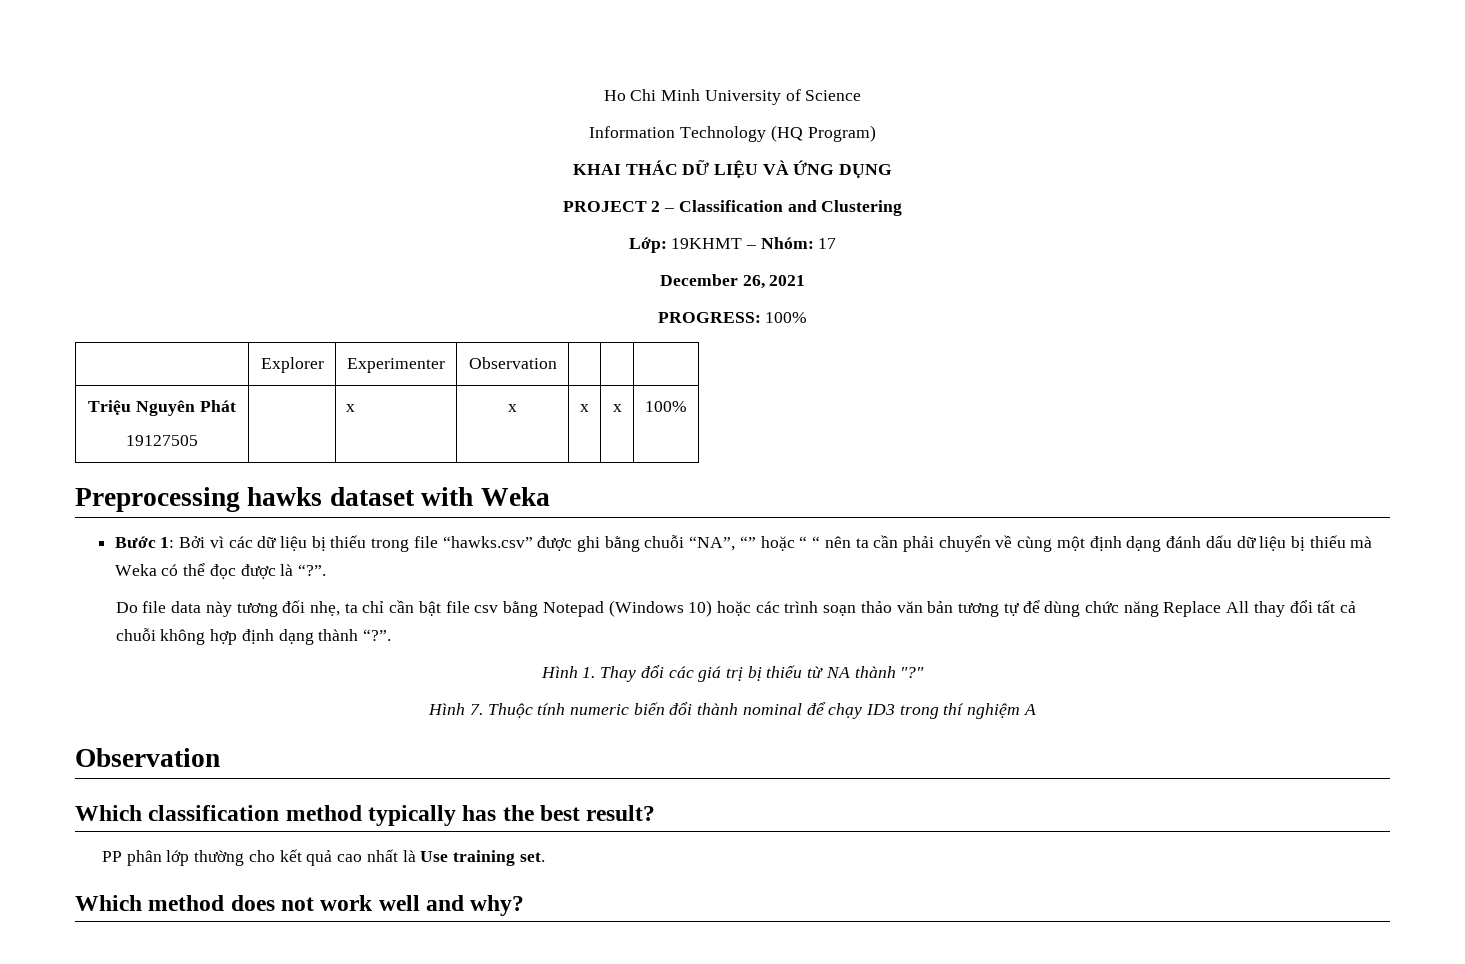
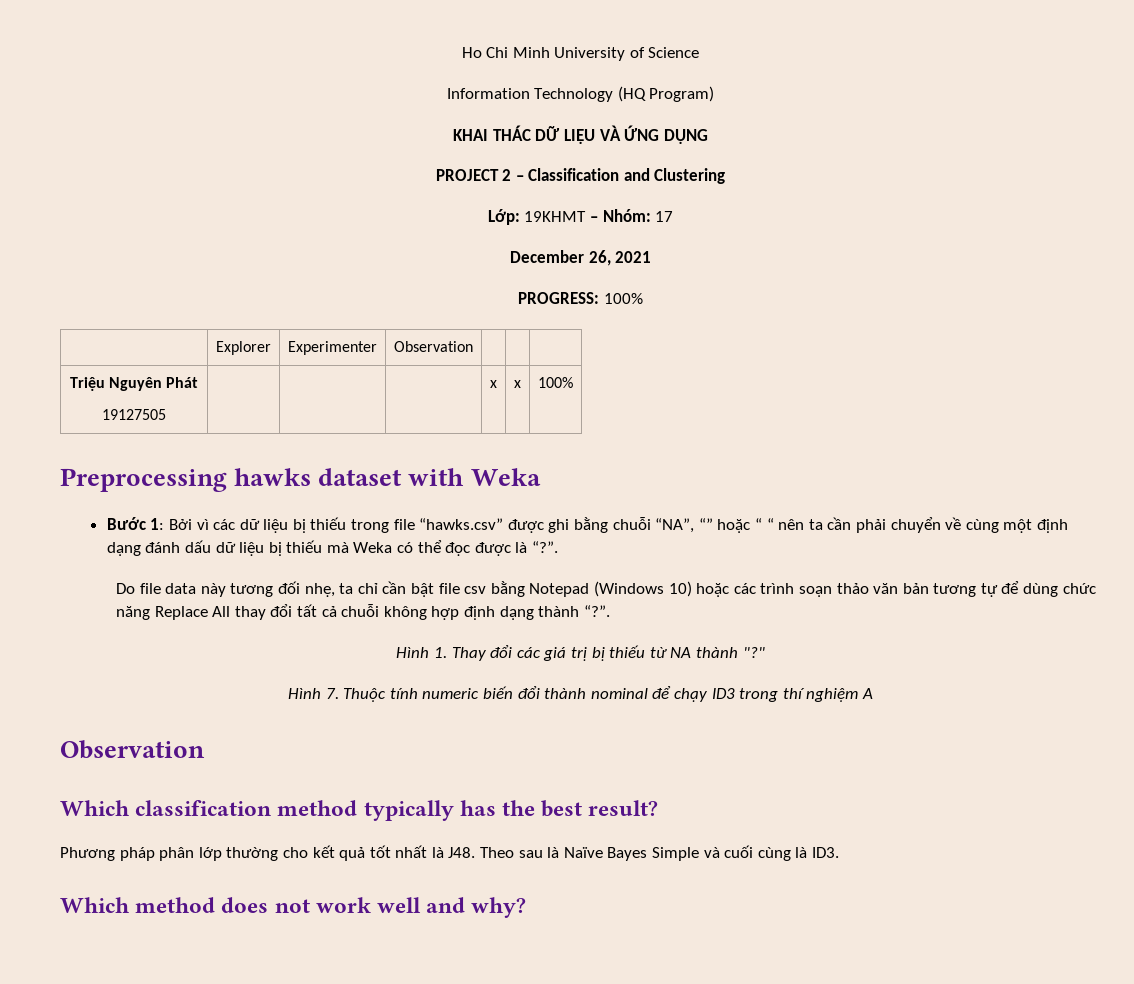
  Triệu Nguyên Phát
- 19127505 | | x | x | x | x | 100%
+ 19127505 | | | | x | x | 100%
- PP phân lớp thường cho kết quả cao nhất là Use training set.
+ Phương pháp phân lớp thường cho kết quả tốt nhất là J48. Theo sau là Naïve Bayes Simple và cuối cùng là ID3.

